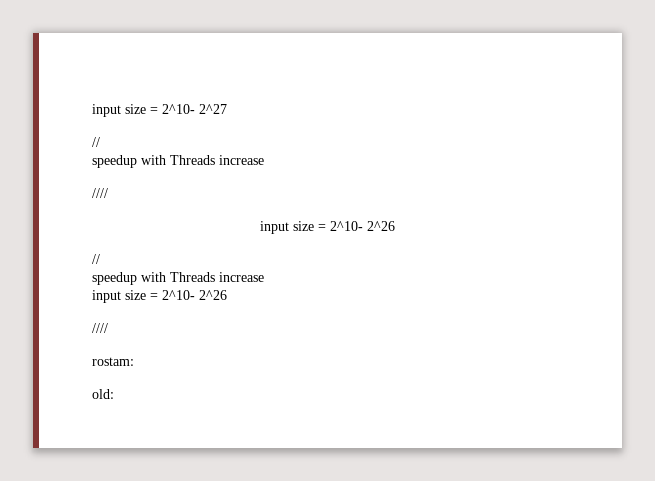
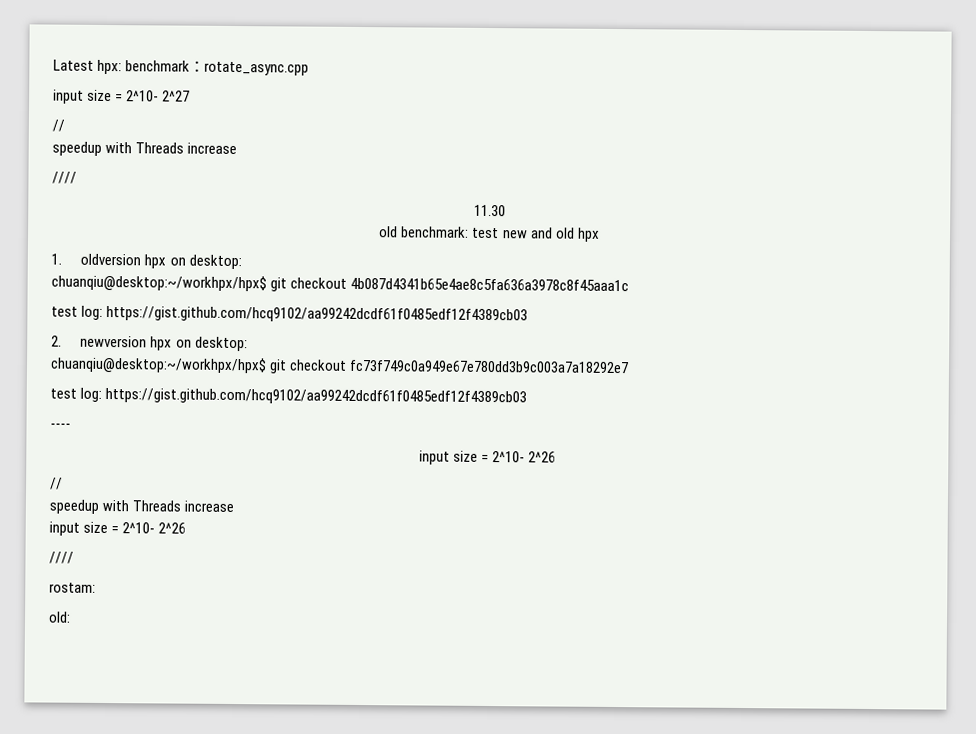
+ Latest hpx: benchmark：rotate_async.cpp
+ 11.30
+ old benchmark: test new and old hpx
+ 1. oldversion hpx on desktop:
+ chuanqiu@desktop:~/workhpx/hpx$ git checkout 4b087d4341b65e4ae8c5fa636a3978c8f45aaa1c
+ test log: https://gist.github.com/hcq9102/aa99242dcdf61f0485edf12f4389cb03
+ 2. newversion hpx on desktop:
+ chuanqiu@desktop:~/workhpx/hpx$ git checkout fc73f749c0a949e67e780dd3b9c003a7a18292e7
+ test log: https://gist.github.com/hcq9102/aa99242dcdf61f0485edf12f4389cb03
+ ----

